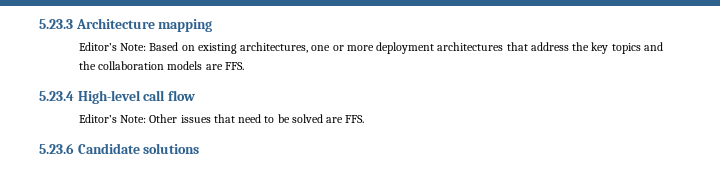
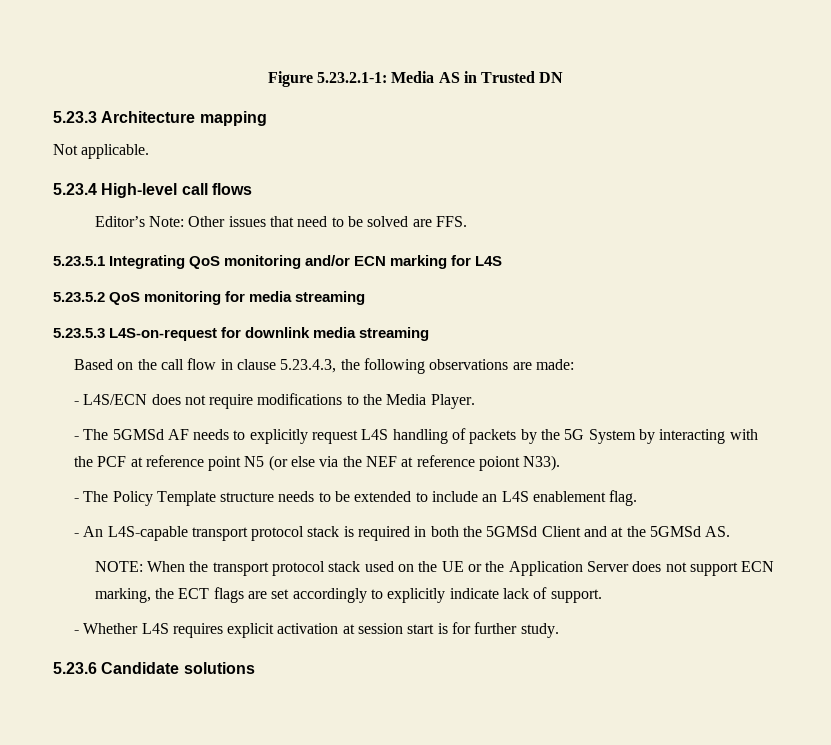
+ Figure 5.23.2.1-1: Media AS in Trusted DN
  5.23.3 Architecture mapping
- Editor’s Note: Based on existing architectures, one or more deployment architectures that address the key topics and the collaboration models are FFS.
+ Not applicable.
- 5.23.4 High-level call flow
+ 5.23.4 High-level call flows
+ 5.23.5.1 Integrating QoS monitoring and/or ECN marking for L4S
+ 5.23.5.2 QoS monitoring for media streaming
+ 5.23.5.3 L4S-on-request for downlink media streaming
+ Based on the call flow in clause 5.23.4.3, the following observations are made:
+ - L4S/ECN does not require modifications to the Media Player.
+ - The 5GMSd AF needs to explicitly request L4S handling of packets by the 5G System by interacting with the PCF at reference point N5 (or else via the NEF at reference poiont N33).
+ - The Policy Template structure needs to be extended to include an L4S enablement flag.
+ - An L4S-capable transport protocol stack is required in both the 5GMSd Client and at the 5GMSd AS.
+ NOTE: When the transport protocol stack used on the UE or the Application Server does not support ECN marking, the ECT flags are set accordingly to explicitly indicate lack of support.
+ - Whether L4S requires explicit activation at session start is for further study.

